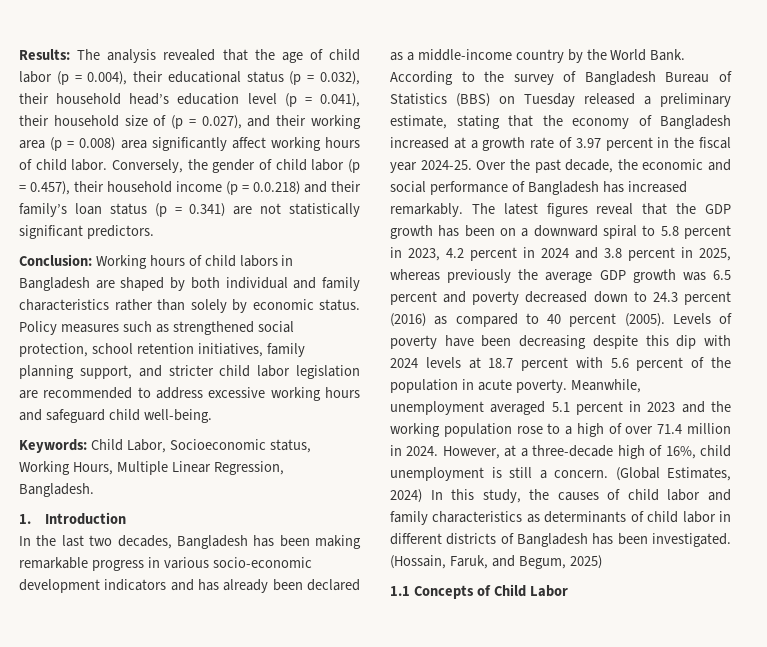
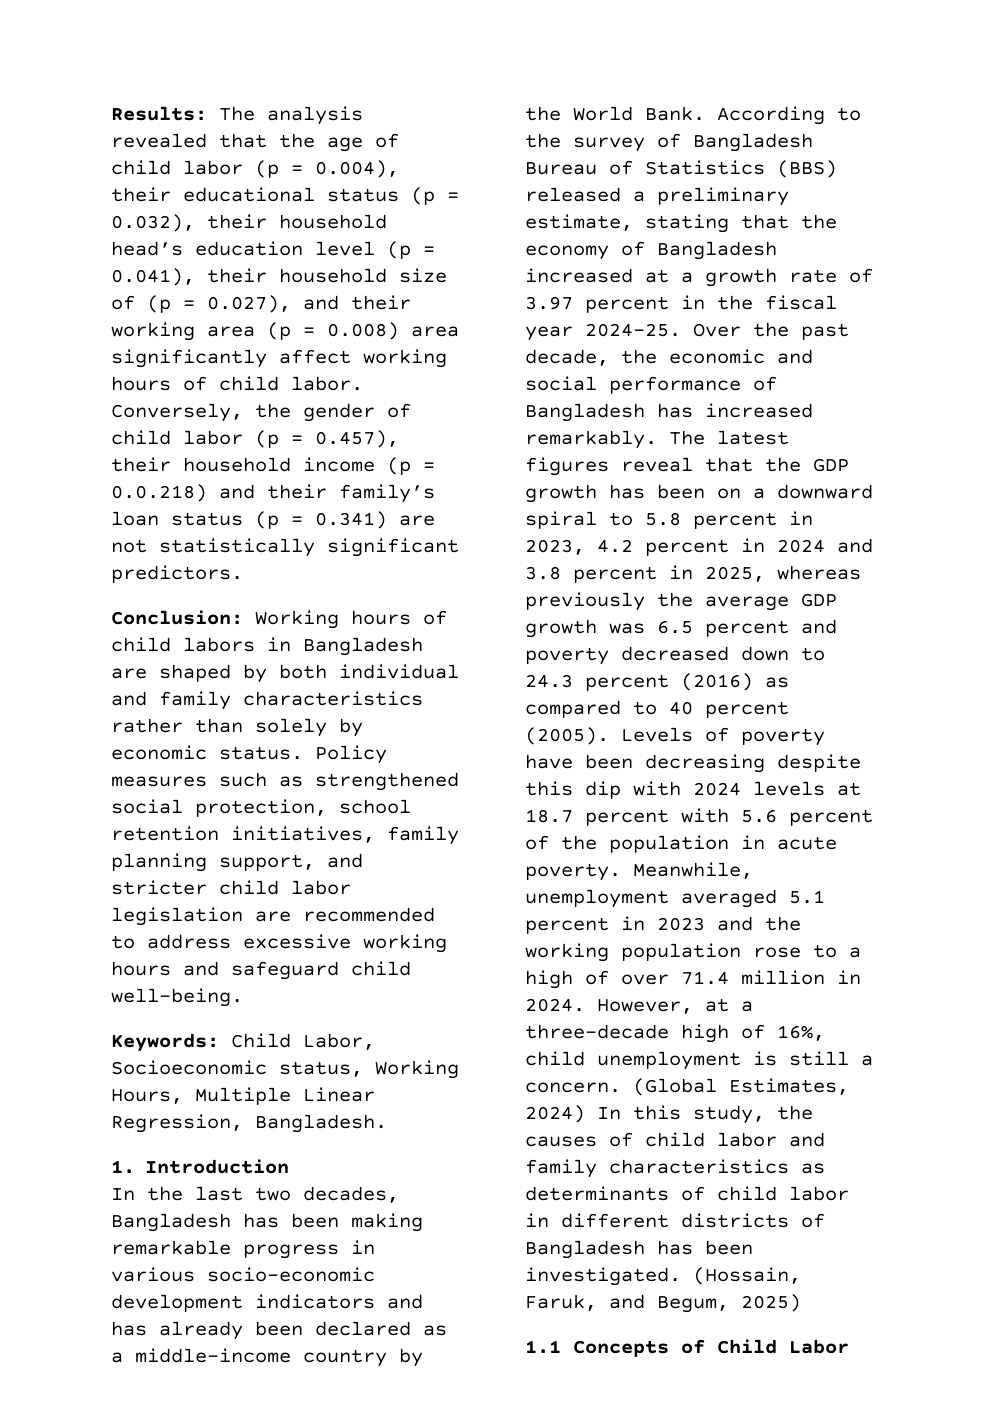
- According to the survey of Bangladesh Bureau of Statistics (BBS) on Tuesday released a preliminary estimate, stating that the economy of Bangladesh increased at a growth rate of 3.97 percent in the fiscal year 2024-25.
+ According to the survey of Bangladesh Bureau of Statistics (BBS) released a preliminary estimate, stating that the economy of Bangladesh increased at a growth rate of 3.97 percent in the fiscal year 2024-25.

